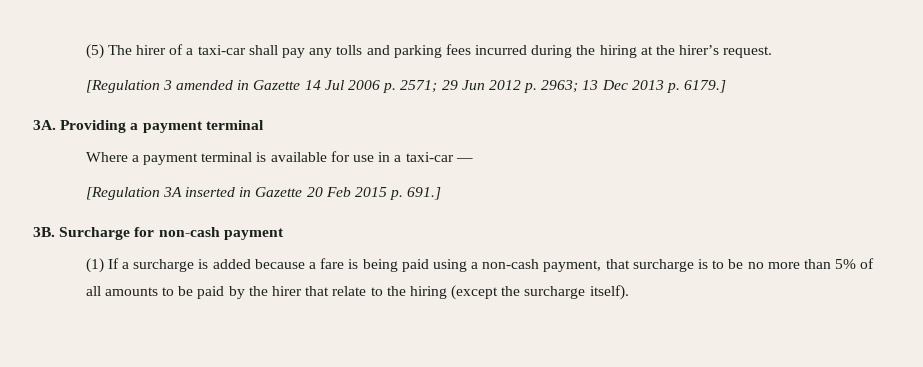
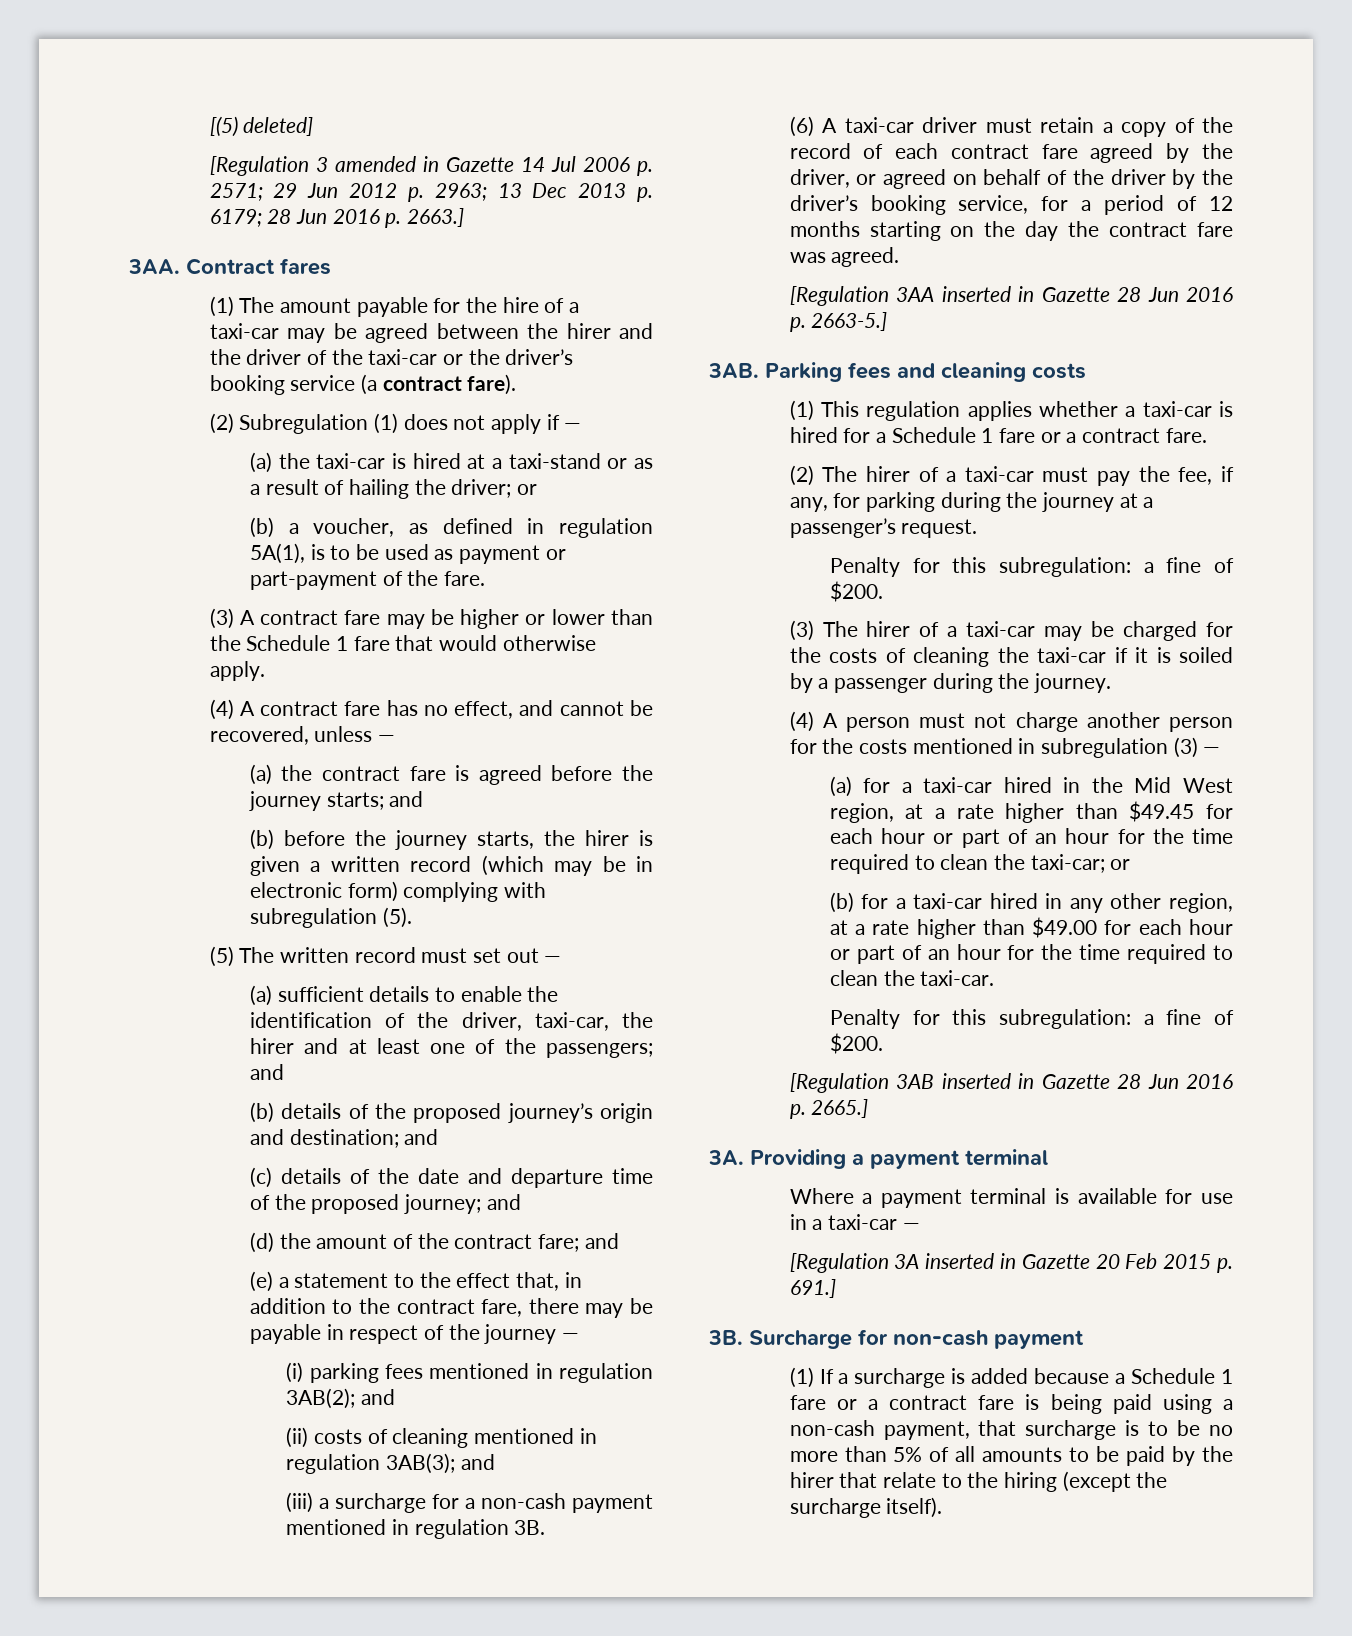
- (5) The hirer of a taxi-car shall pay any tolls and parking fees incurred during the hiring at the hirer’s request.
+ [(5) deleted]
- [Regulation 3 amended in Gazette 14 Jul 2006 p. 2571; 29 Jun 2012 p. 2963; 13 Dec 2013 p. 6179.]
+ [Regulation 3 amended in Gazette 14 Jul 2006 p. 2571; 29 Jun 2012 p. 2963; 13 Dec 2013 p. 6179; 28 Jun 2016 p. 2663.]
+ 3AA. Contract fares
+ (1) The amount payable for the hire of a taxi-car may be agreed between the hirer and the driver of the taxi-car or the driver’s booking service (a contract fare).
+ (2) Subregulation (1) does not apply if —
+ (a) the taxi-car is hired at a taxi-stand or as a result of hailing the driver; or
+ (b) a voucher, as defined in regulation 5A(1), is to be used as payment or part-payment of the fare.
+ (3) A contract fare may be higher or lower than the Schedule 1 fare that would otherwise apply.
+ (4) A contract fare has no effect, and cannot be recovered, unless —
+ (a) the contract fare is agreed before the journey starts; and
+ (b) before the journey starts, the hirer is given a written record (which may be in electronic form) complying with subregulation (5).
+ (5) The written record must set out —
+ (a) sufficient details to enable the identification of the driver, taxi-car, the hirer and at least one of the passengers; and
+ (b) details of the proposed journey’s origin and destination; and
+ (c) details of the date and departure time of the proposed journey; and
+ (d) the amount of the contract fare; and
+ (e) a statement to the effect that, in addition to the contract fare, there may be payable in respect of the journey —
+ (i) parking fees mentioned in regulation 3AB(2); and
+ (ii) costs of cleaning mentioned in regulation 3AB(3); and
+ (iii) a surcharge for a non-cash payment mentioned in regulation 3B.
+ (6) A taxi-car driver must retain a copy of the record of each contract fare agreed by the driver, or agreed on behalf of the driver by the driver’s booking service, for a period of 12 months starting on the day the contract fare was agreed.
+ [Regulation 3AA inserted in Gazette 28 Jun 2016 p. 2663-5.]
+ 3AB. Parking fees and cleaning costs
+ (1) This regulation applies whether a taxi-car is hired for a Schedule 1 fare or a contract fare.
+ (2) The hirer of a taxi-car must pay the fee, if any, for parking during the journey at a passenger’s request.
+ Penalty for this subregulation: a fine of $200.
+ (3) The hirer of a taxi-car may be charged for the costs of cleaning the taxi-car if it is soiled by a passenger during the journey.
+ (4) A person must not charge another person for the costs mentioned in subregulation (3) —
+ (a) for a taxi-car hired in the Mid West region, at a rate higher than $49.45 for each hour or part of an hour for the time required to clean the taxi-car; or
+ (b) for a taxi-car hired in any other region, at a rate higher than $49.00 for each hour or part of an hour for the time required to clean the taxi-car.
+ Penalty for this subregulation: a fine of $200.
+ [Regulation 3AB inserted in Gazette 28 Jun 2016 p. 2665.]
- (1) If a surcharge is added because a fare is being paid using a non-cash payment, that surcharge is to be no more than 5% of all amounts to be paid by the hirer that relate to the hiring (except the surcharge itself).
+ (1) If a surcharge is added because a Schedule 1 fare or a contract fare is being paid using a non-cash payment, that surcharge is to be no more than 5% of all amounts to be paid by the hirer that relate to the hiring (except the surcharge itself).

